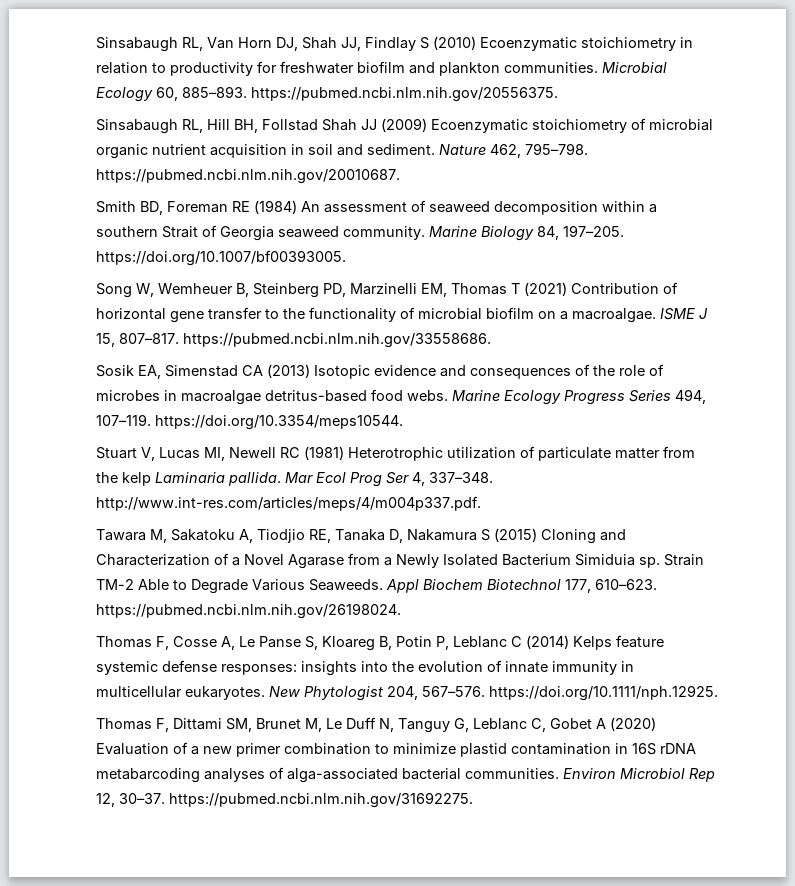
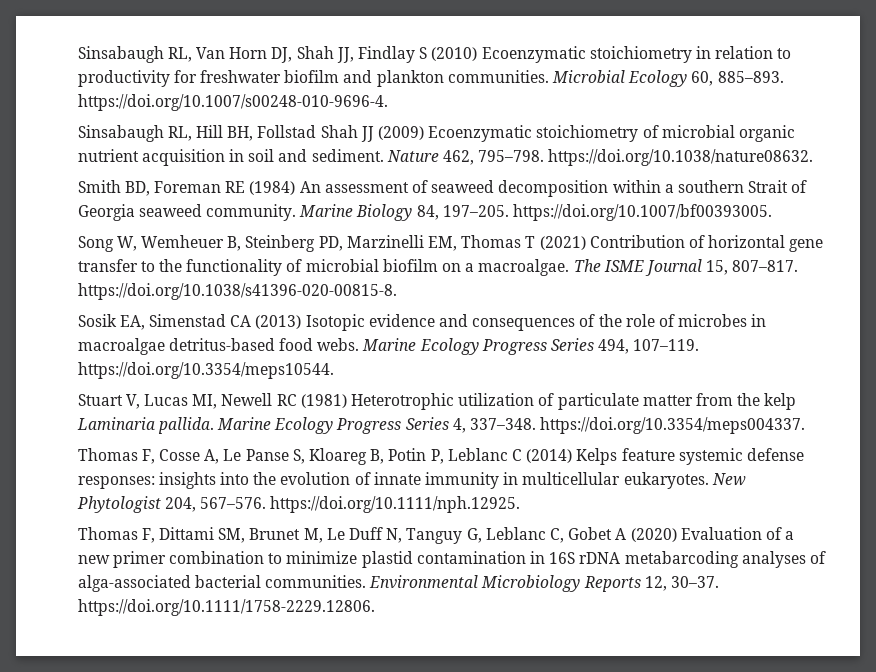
- Microbial Ecology 60, 885–893. https://pubmed.ncbi.nlm.nih.gov/20556375.
+ Microbial Ecology 60, 885–893. https://doi.org/10.1007/s00248-010-9696-4.
- Nature 462, 795–798. https://pubmed.ncbi.nlm.nih.gov/20010687.
+ Nature 462, 795–798. https://doi.org/10.1038/nature08632.
- ISME J 15, 807–817. https://pubmed.ncbi.nlm.nih.gov/33558686.
+ The ISME Journal 15, 807–817. https://doi.org/10.1038/s41396-020-00815-8.
- Mar Ecol Prog Ser 4, 337–348. http://www.int-res.com/articles/meps/4/m004p337.pdf.
- Tawara M, Sakatoku A, Tiodjio RE, Tanaka D, Nakamura S (2015) Cloning and Characterization of a Novel Agarase from a Newly Isolated Bacterium Simiduia sp. Strain TM-2 Able to Degrade Various Seaweeds. Appl Biochem Biotechnol 177, 610–623. https://pubmed.ncbi.nlm.nih.gov/26198024.
+ Marine Ecology Progress Series 4, 337–348. https://doi.org/10.3354/meps004337.
- Environ Microbiol Rep 12, 30–37. https://pubmed.ncbi.nlm.nih.gov/31692275.
+ Environmental Microbiology Reports 12, 30–37. https://doi.org/10.1111/1758-2229.12806.

